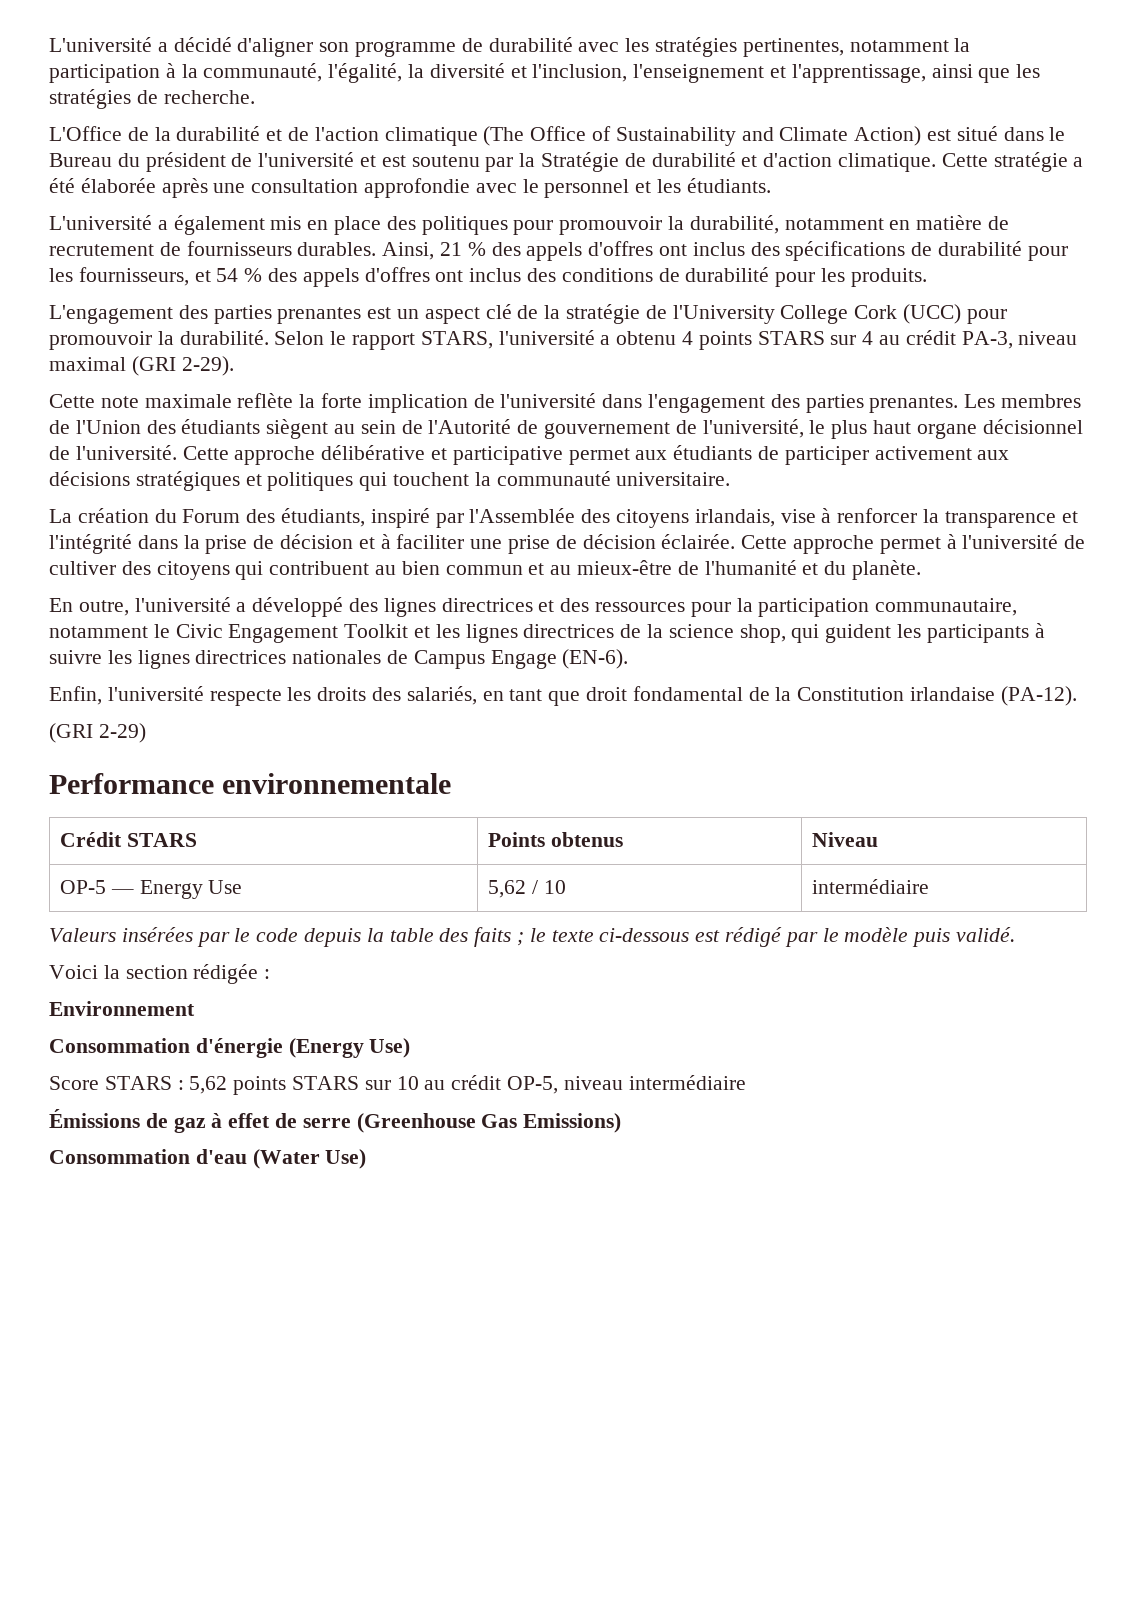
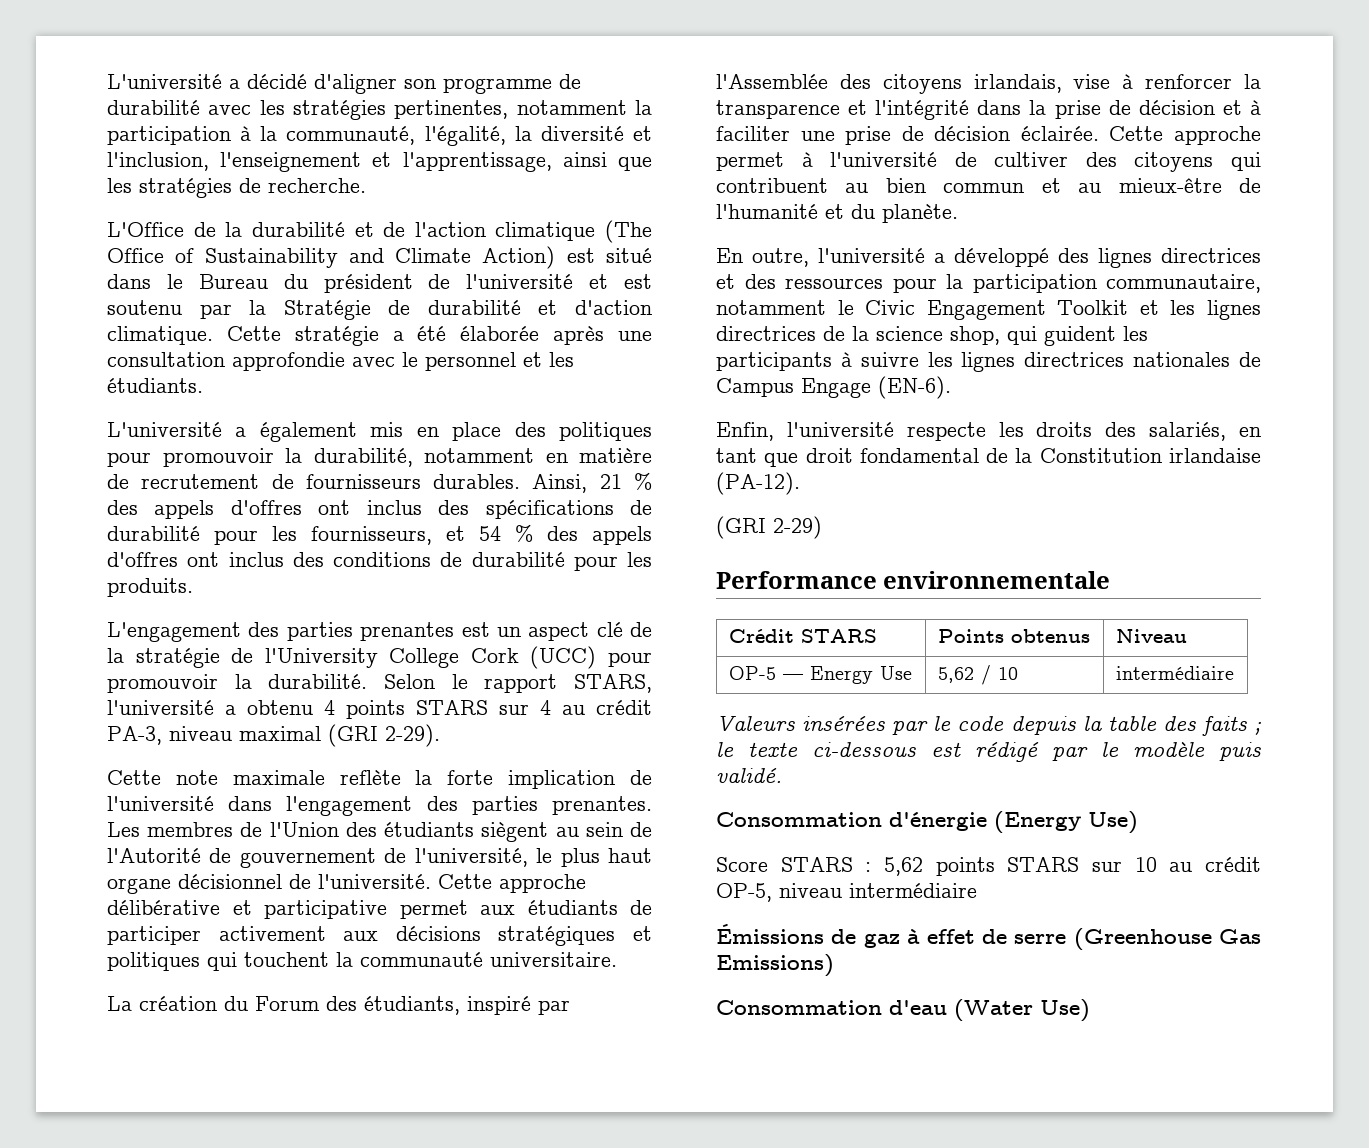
- Voici la section rédigée :
- Environnement

